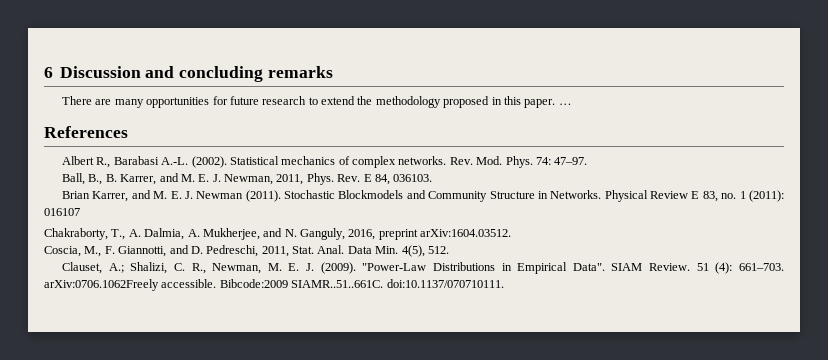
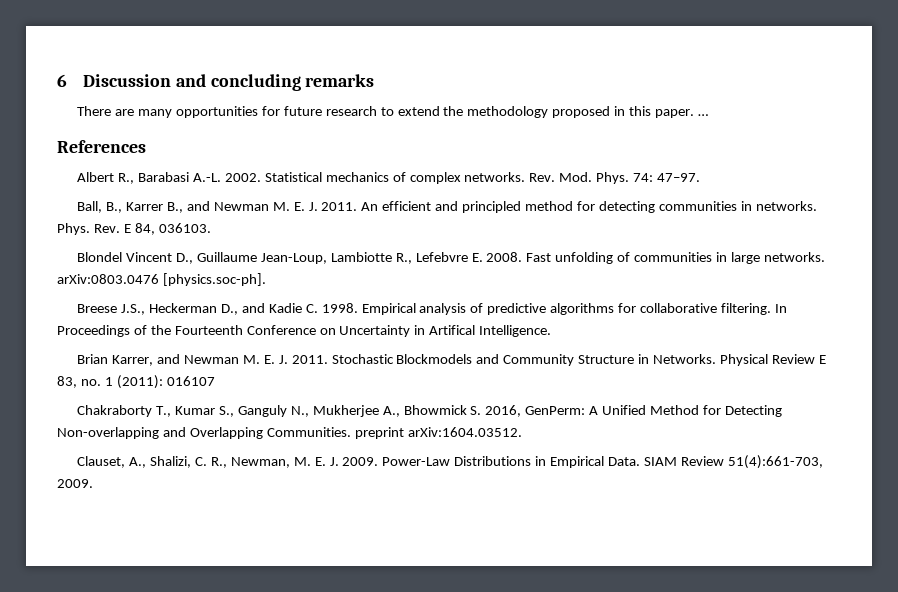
- Albert R., Barabasi A.-L. (2002).
+ Albert R., Barabasi A.-L. 2002.
- Ball, B., B. Karrer, and M. E. J. Newman, 2011, Phys.
+ Ball, B., Karrer B., and Newman M. E. J. 2011. An efficient and principled method for detecting communities in networks. Phys.
+ Blondel Vincent D., Guillaume Jean-Loup, Lambiotte R., Lefebvre E. 2008. Fast unfolding of communities in large networks. arXiv:0803.0476 [physics.soc-ph].
+ Breese J.S., Heckerman D., and Kadie C. 1998. Empirical analysis of predictive algorithms for collaborative filtering. In Proceedings of the Fourteenth Conference on Uncertainty in Artifical Intelligence.
- Brian Karrer, and M. E. J. Newman (2011).
+ Brian Karrer, and Newman M. E. J. 2011.
- Chakraborty, T., A. Dalmia, A. Mukherjee, and N. Ganguly, 2016, preprint arXiv:1604.03512.
- Coscia, M., F. Giannotti, and D. Pedreschi, 2011, Stat. Anal. Data Min. 4(5), 512.
+ Chakraborty T., Kumar S., Ganguly N., Mukherjee A., Bhowmick S. 2016, GenPerm: A Unified Method for Detecting Non-overlapping and Overlapping Communities. preprint arXiv:1604.03512.
- Clauset, A.; Shalizi, C. R., Newman, M. E. J. (2009). "Power-Law Distributions in Empirical Data". SIAM Review. 51 (4): 661–703. arXiv:0706.1062Freely accessible. Bibcode:2009 SIAMR..51..661C. doi:10.1137/070710111.
+ Clauset, A., Shalizi, C. R., Newman, M. E. J. 2009. Power-Law Distributions in Empirical Data. SIAM Review 51(4):661-703, 2009.

